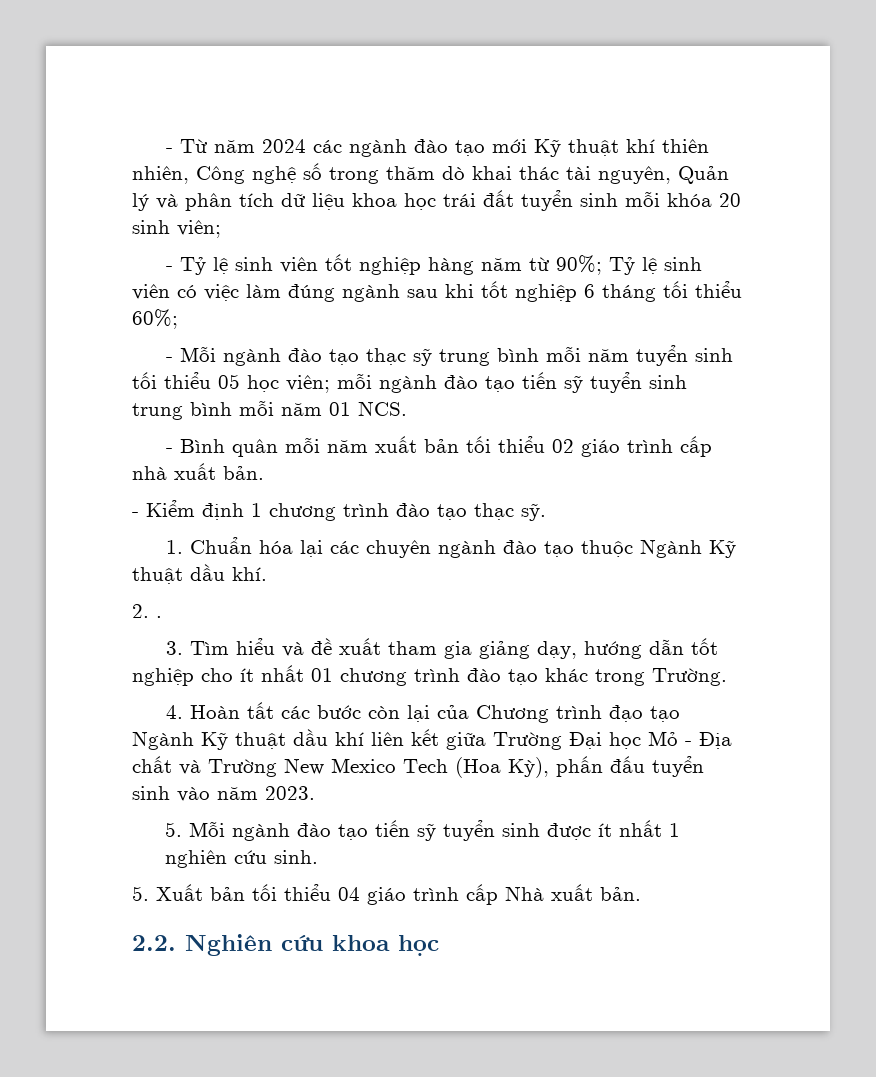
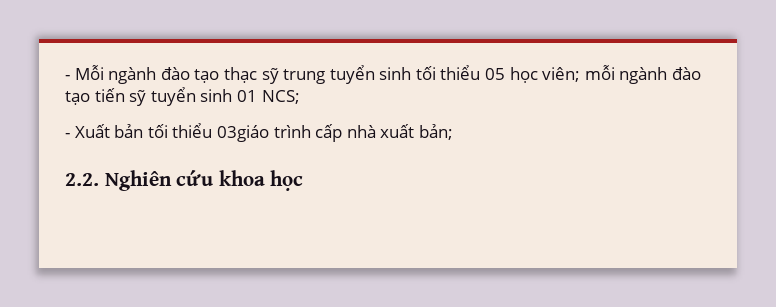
- - Từ năm 2024 các ngành đào tạo mới Kỹ thuật khí thiên nhiên, Công nghệ số trong thăm dò khai thác tài nguyên, Quản lý và phân tích dữ liệu khoa học trái đất tuyển sinh mỗi khóa 20 sinh viên;
- - Tỷ lệ sinh viên tốt nghiệp hàng năm từ 90%; Tỷ lệ sinh viên có việc làm đúng ngành sau khi tốt nghiệp 6 tháng tối thiểu 60%;
- - Mỗi ngành đào tạo thạc sỹ trung bình mỗi năm tuyển sinh tối thiểu 05 học viên; mỗi ngành đào tạo tiến sỹ tuyển sinh trung bình mỗi năm 01 NCS.
- - Bình quân mỗi năm xuất bản tối thiểu 02 giáo trình cấp nhà xuất bản.
- - Kiểm định 1 chương trình đào tạo thạc sỹ.
- 1. Chuẩn hóa lại các chuyên ngành đào tạo thuộc Ngành Kỹ thuật dầu khí.
- 2. .
- 3. Tìm hiểu và đề xuất tham gia giảng dạy, hướng dẫn tốt nghiệp cho ít nhất 01 chương trình đào tạo khác trong Trường.
- 4. Hoàn tất các bước còn lại của Chương trình đạo tạo Ngành Kỹ thuật dầu khí liên kết giữa Trường Đại học Mỏ - Địa chất và Trường New Mexico Tech (Hoa Kỳ), phấn đấu tuyển sinh vào năm 2023.
- 5. Mỗi ngành đào tạo tiến sỹ tuyển sinh được ít nhất 1 nghiên cứu sinh.
- 5. Xuất bản tối thiểu 04 giáo trình cấp Nhà xuất bản.
+ - Mỗi ngành đào tạo thạc sỹ trung tuyển sinh tối thiểu 05 học viên; mỗi ngành đào tạo tiến sỹ tuyển sinh 01 NCS;
+ - Xuất bản tối thiểu 03giáo trình cấp nhà xuất bản;

